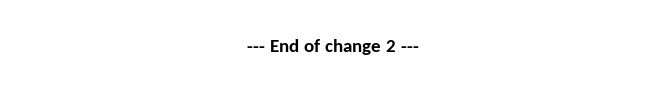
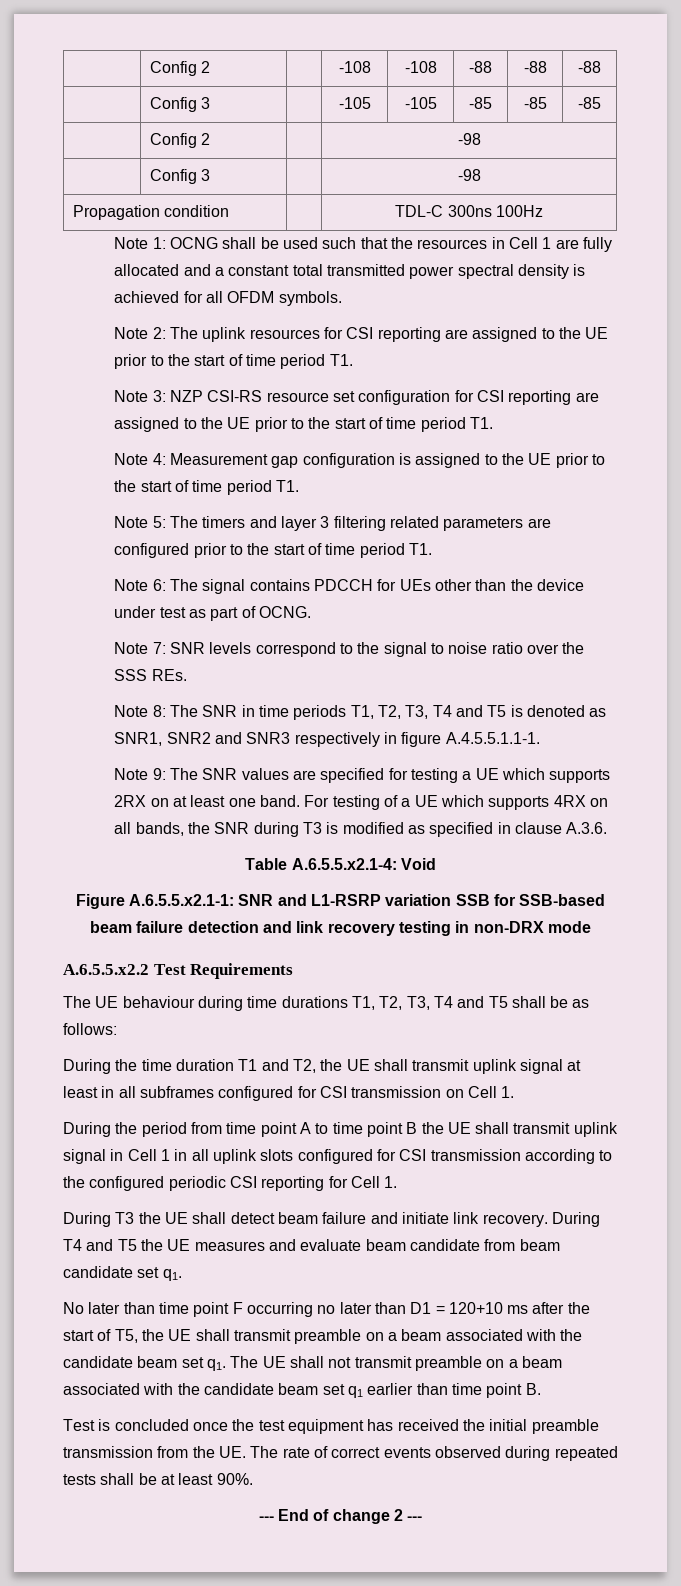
+ | Config 2 | | -108 | -108 | -88 | -88 | -88
+ | Config 3 | | -105 | -105 | -85 | -85 | -85
+ | Config 2 | | -98
+ | Config 3 | | -98
+ Propagation condition | | TDL-C 300ns 100Hz
+ Note 1: OCNG shall be used such that the resources in Cell 1 are fully allocated and a constant total transmitted power spectral density is achieved for all OFDM symbols.
+ Note 2: The uplink resources for CSI reporting are assigned to the UE prior to the start of time period T1.
+ Note 3: NZP CSI-RS resource set configuration for CSI reporting are assigned to the UE prior to the start of time period T1.
+ Note 4: Measurement gap configuration is assigned to the UE prior to the start of time period T1.
+ Note 5: The timers and layer 3 filtering related parameters are configured prior to the start of time period T1.
+ Note 6: The signal contains PDCCH for UEs other than the device under test as part of OCNG.
+ Note 7: SNR levels correspond to the signal to noise ratio over the SSS REs.
+ Note 8: The SNR in time periods T1, T2, T3, T4 and T5 is denoted as SNR1, SNR2 and SNR3 respectively in figure A.4.5.5.1.1-1.
+ Note 9: The SNR values are specified for testing a UE which supports 2RX on at least one band. For testing of a UE which supports 4RX on all bands, the SNR during T3 is modified as specified in clause A.3.6.
+ Table A.6.5.5.x2.1-4: Void
+ Figure A.6.5.5.x2.1-1: SNR and L1-RSRP variation SSB for SSB-based beam failure detection and link recovery testing in non-DRX mode
+ A.6.5.5.x2.2 Test Requirements
+ The UE behaviour during time durations T1, T2, T3, T4 and T5 shall be as follows:
+ During the time duration T1 and T2, the UE shall transmit uplink signal at least in all subframes configured for CSI transmission on Cell 1.
+ During the period from time point A to time point B the UE shall transmit uplink signal in Cell 1 in all uplink slots configured for CSI transmission according to the configured periodic CSI reporting for Cell 1.
+ During T3 the UE shall detect beam failure and initiate link recovery. During T4 and T5 the UE measures and evaluate beam candidate from beam candidate set q1.
+ No later than time point F occurring no later than D1 = 120+10 ms after the start of T5, the UE shall transmit preamble on a beam associated with the candidate beam set q1. The UE shall not transmit preamble on a beam associated with the candidate beam set q1 earlier than time point B.
+ Test is concluded once the test equipment has received the initial preamble transmission from the UE. The rate of correct events observed during repeated tests shall be at least 90%.

